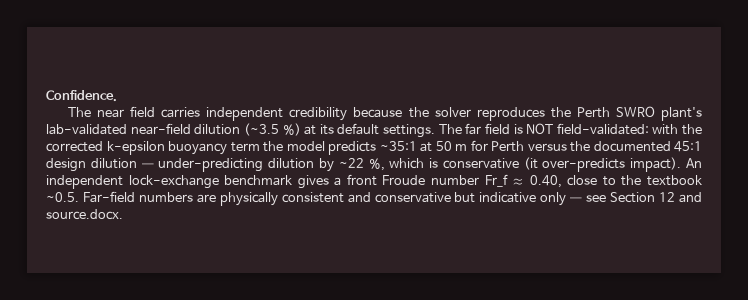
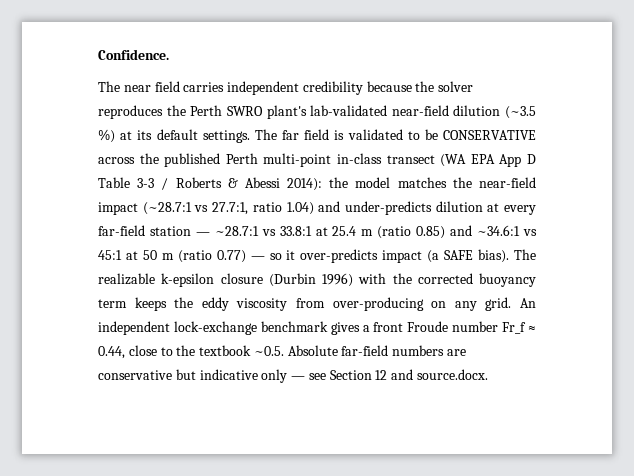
- The far field is NOT field-validated: with the corrected k-epsilon buoyancy term the model predicts ~35:1 at 50 m for Perth versus the documented 45:1 design dilution — under-predicting dilution by ~22 %, which is conservative (it over-predicts impact).
+ The far field is validated to be CONSERVATIVE across the published Perth multi-point in-class transect (WA EPA App D Table 3-3 / Roberts & Abessi 2014): the model matches the near-field impact (~28.7:1 vs 27.7:1, ratio 1.04) and under-predicts dilution at every far-field station — ~28.7:1 vs 33.8:1 at 25.4 m (ratio 0.85) and ~34.6:1 vs 45:1 at 50 m (ratio 0.77) — so it over-predicts impact (a SAFE bias). The realizable k-epsilon closure (Durbin 1996) with the corrected buoyancy term keeps the eddy viscosity from over-producing on any grid.
- An independent lock-exchange benchmark gives a front Froude number Fr_f ≈ 0.40, close to the textbook ~0.5. Far-field numbers are physically consistent and conservative but indicative only — see Section 12 and source.docx.
+ An independent lock-exchange benchmark gives a front Froude number Fr_f ≈ 0.44, close to the textbook ~0.5. Absolute far-field numbers are conservative but indicative only — see Section 12 and source.docx.

